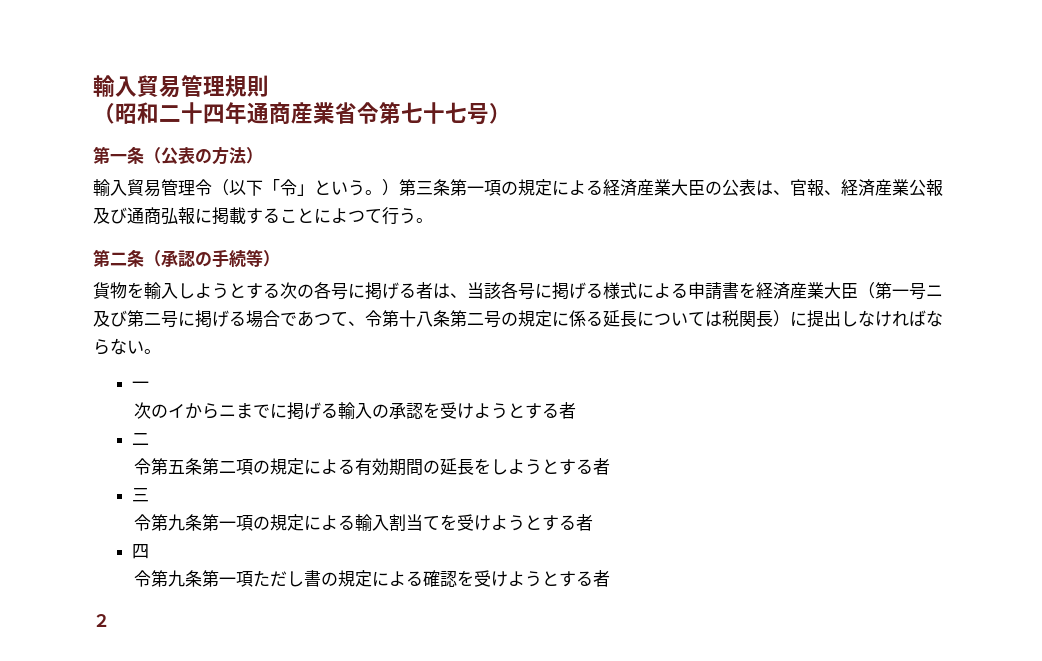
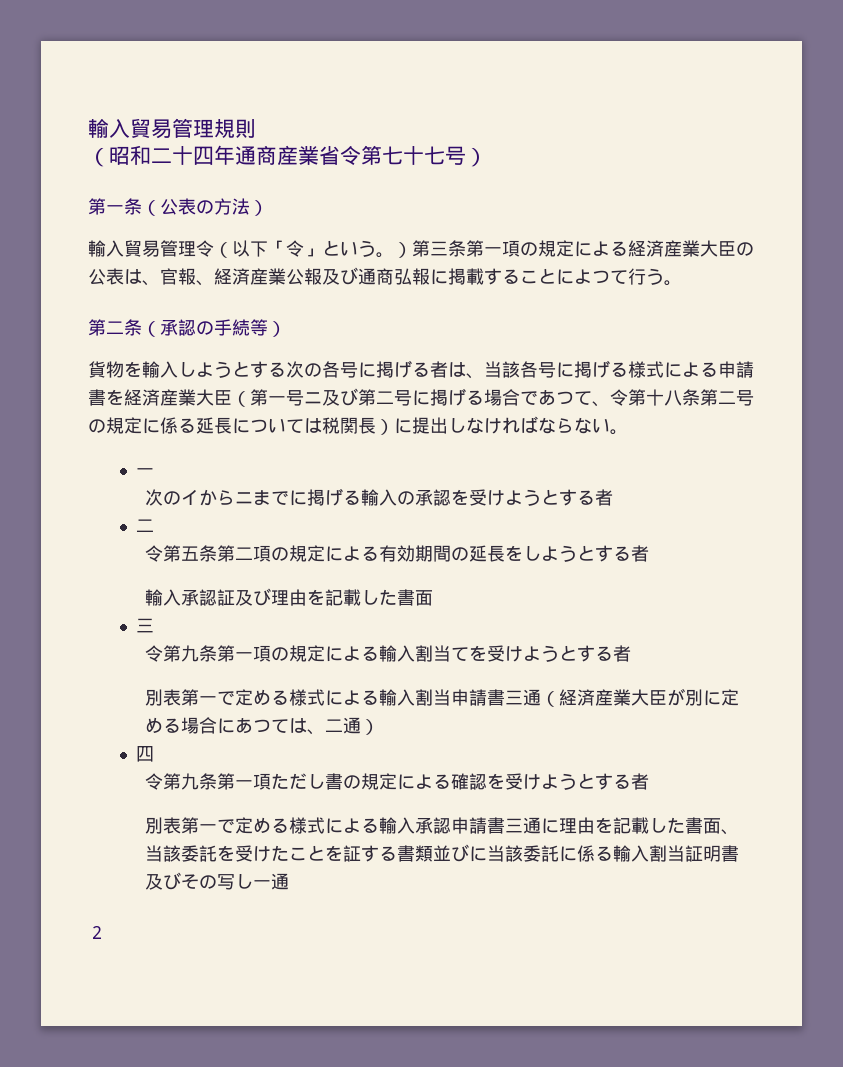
+ 輸入承認証及び理由を記載した書面
+ 別表第一で定める様式による輸入割当申請書三通（経済産業大臣が別に定める場合にあつては、二通）
+ 別表第一で定める様式による輸入承認申請書三通に理由を記載した書面、当該委託を受けたことを証する書類並びに当該委託に係る輸入割当証明書及びその写し一通

